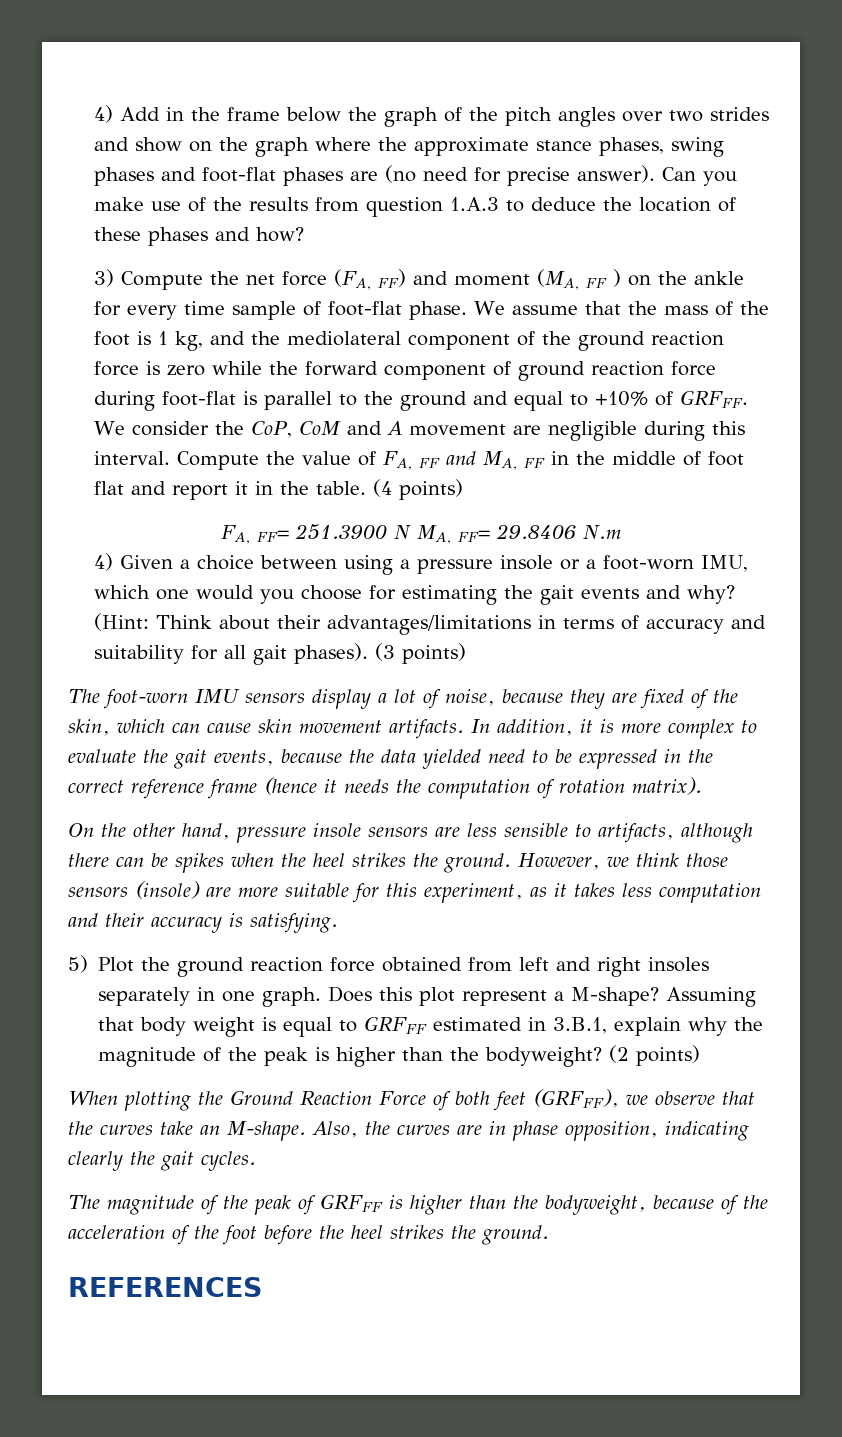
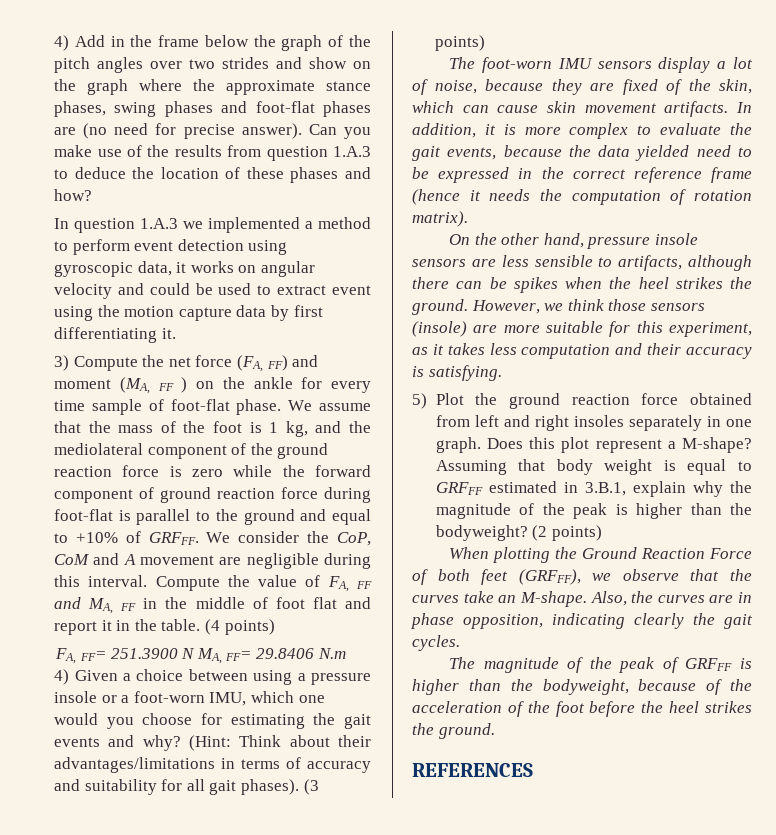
+ In question 1.A.3 we implemented a method to perform event detection using gyroscopic data, it works on angular velocity and could be used to extract event using the motion capture data by first differentiating it.

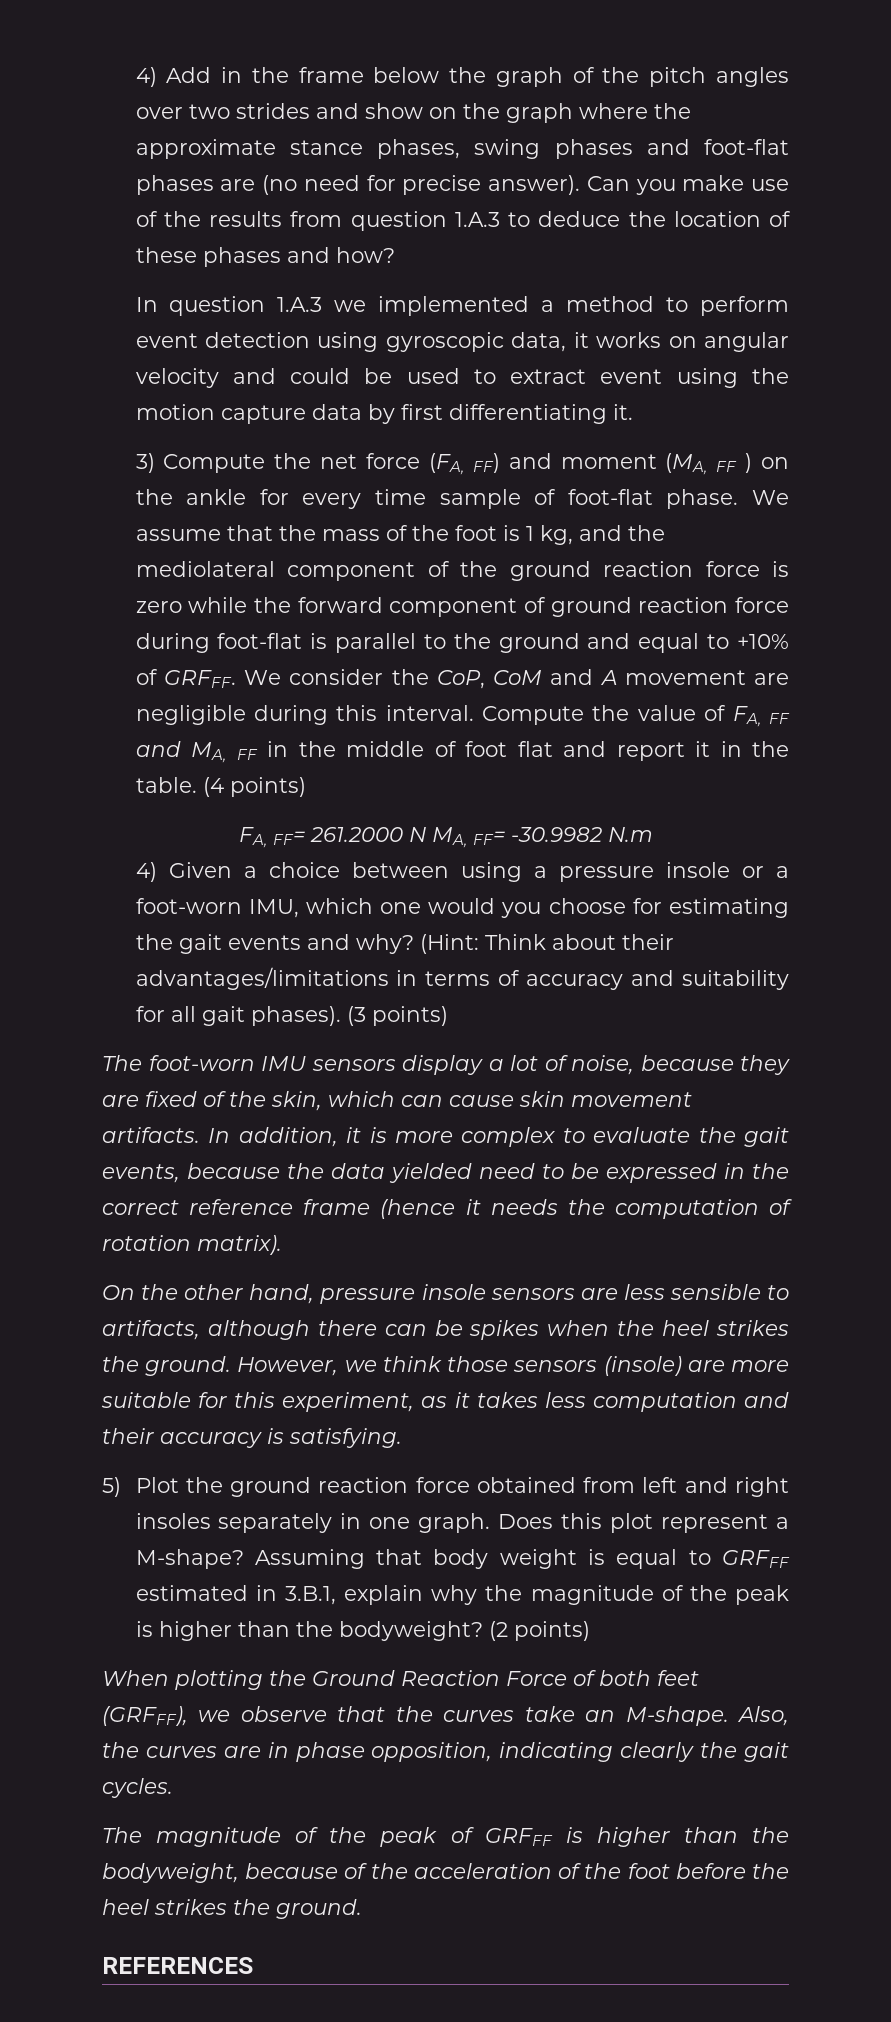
- FA, FF= 251.3900 N MA, FF= 29.8406 N.m
+ FA, FF= 261.2000 N MA, FF= -30.9982 N.m

